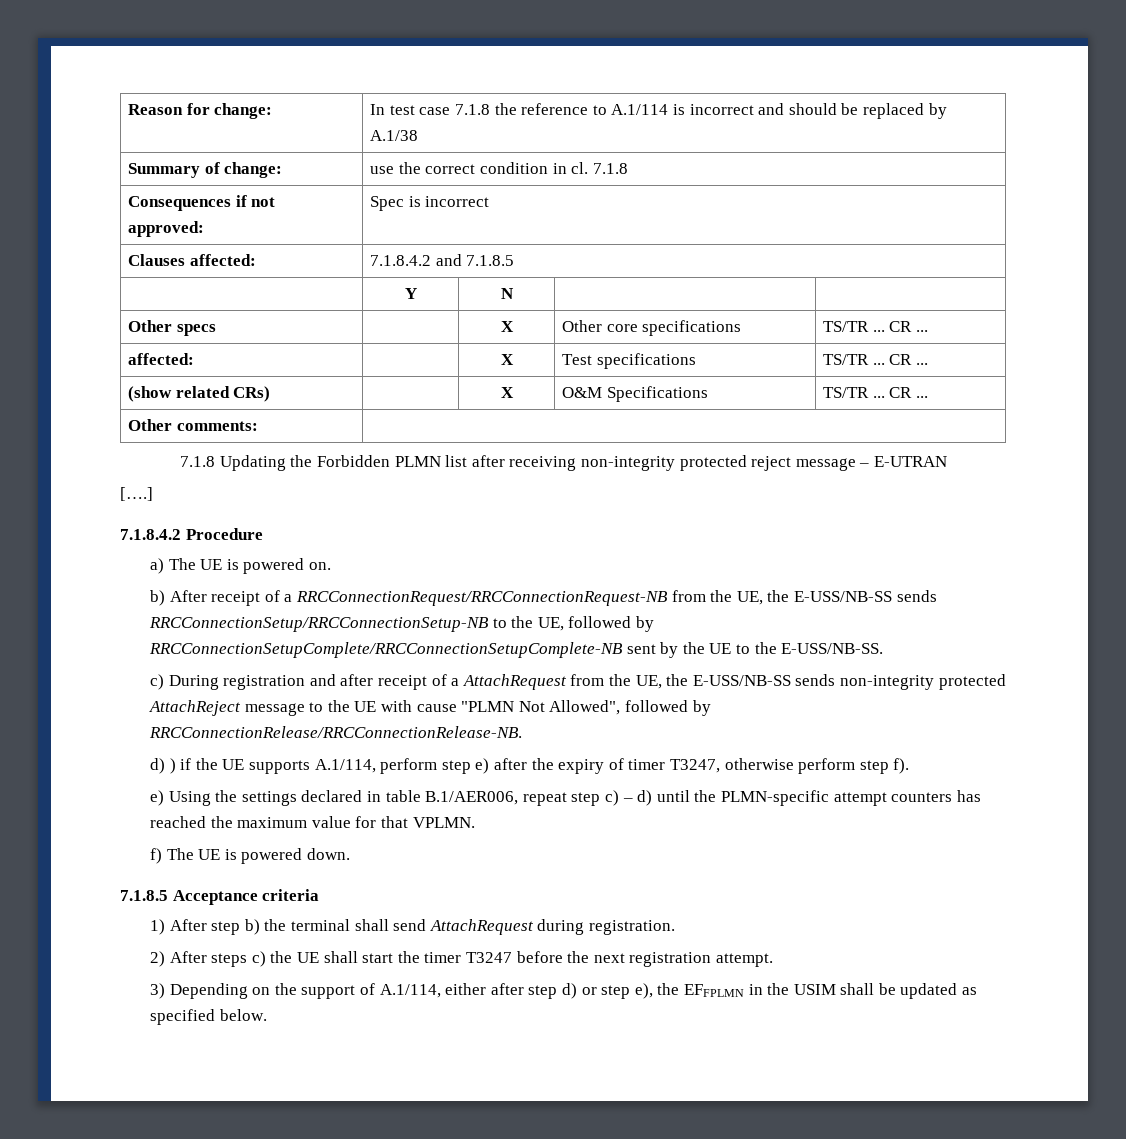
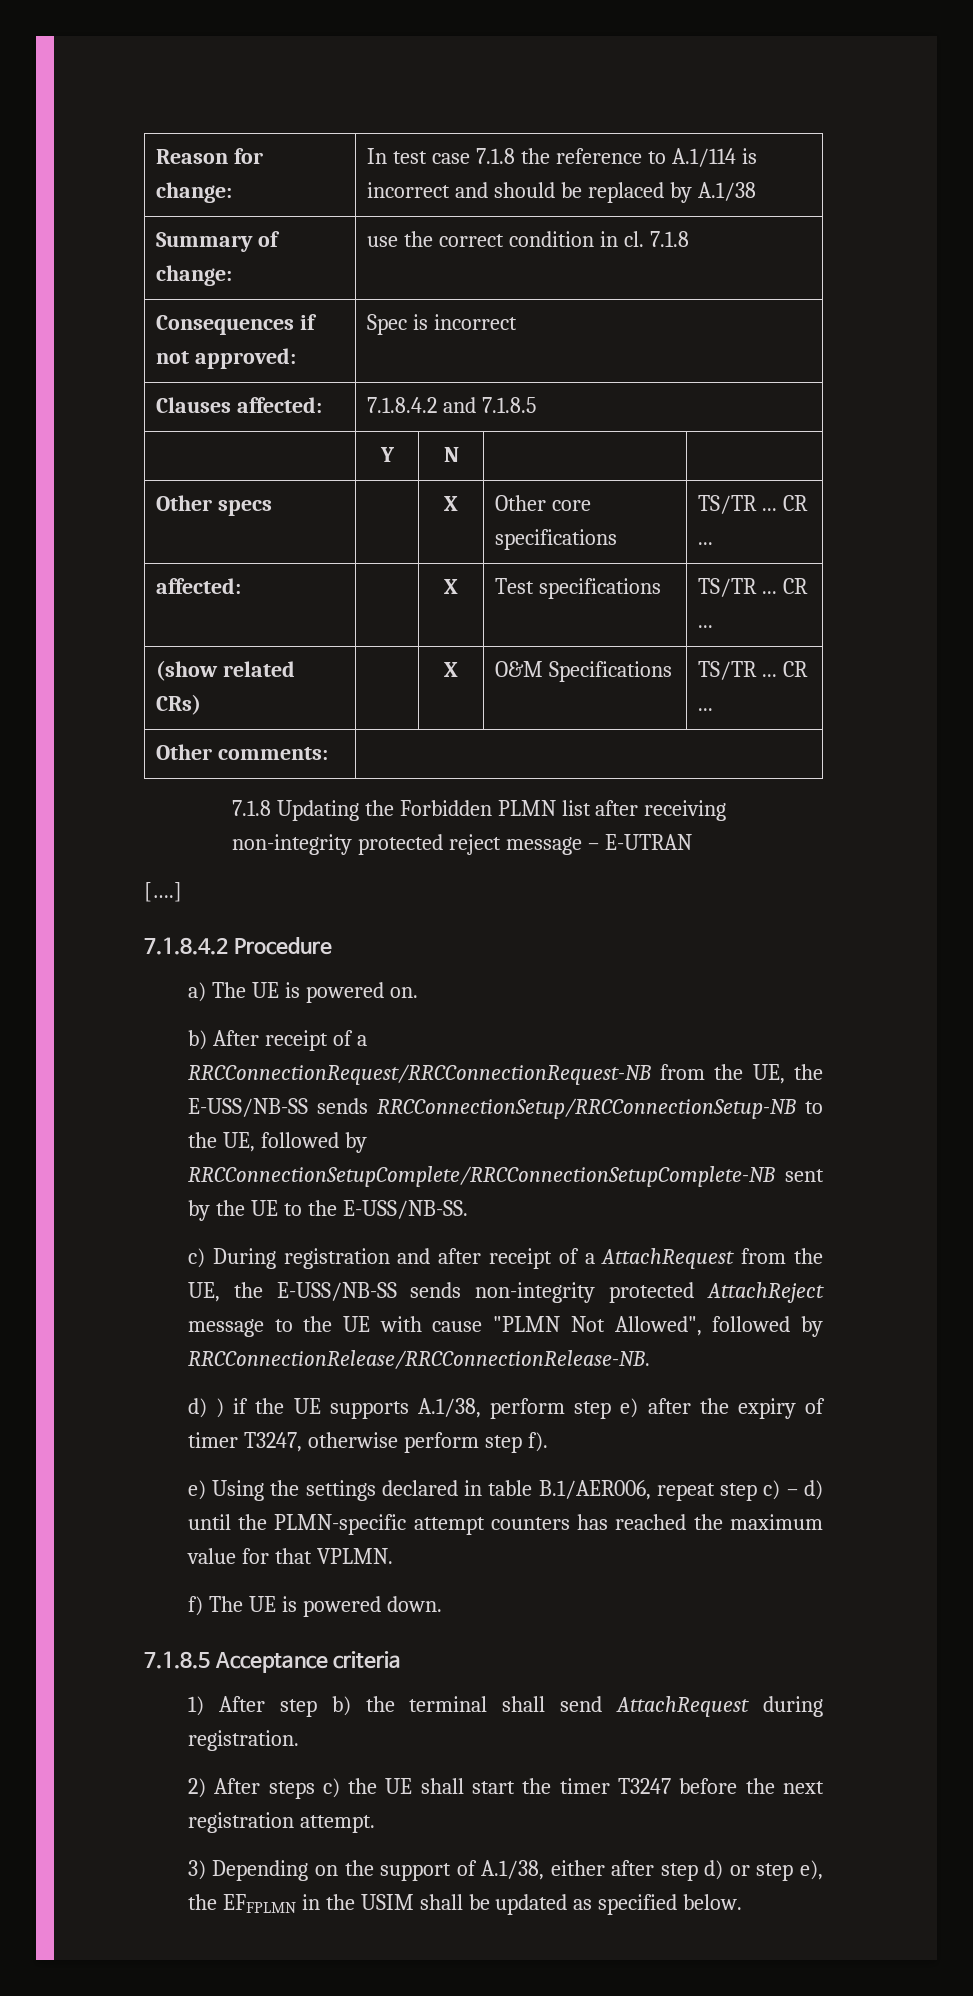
- d) ) if the UE supports A.1/114, perform step e) after the expiry of timer T3247, otherwise perform step f).
+ d) ) if the UE supports A.1/38, perform step e) after the expiry of timer T3247, otherwise perform step f).
- 3) Depending on the support of A.1/114, either after step d) or step e), the EFFPLMN in the USIM shall be updated as specified below.
+ 3) Depending on the support of A.1/38, either after step d) or step e), the EFFPLMN in the USIM shall be updated as specified below.

